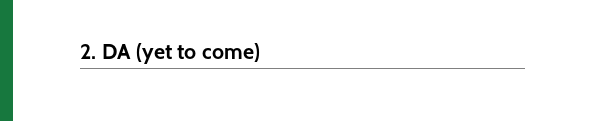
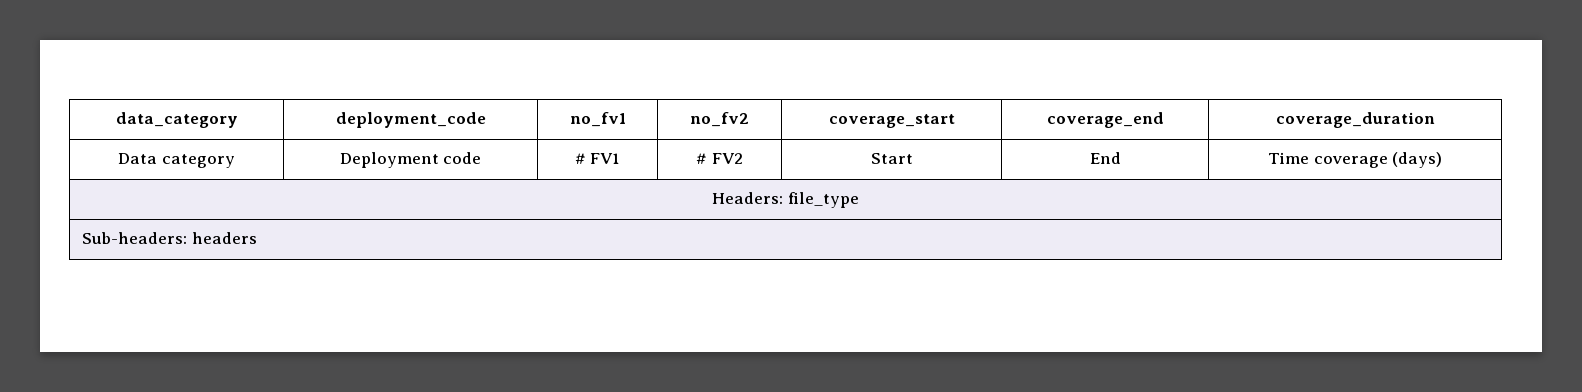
- 2. DA (yet to come)
+ data_category | deployment_code | no_fv1 | no_fv2 | coverage_start | coverage_end | coverage_duration
+ Data category | Deployment code | # FV1 | # FV2 | Start | End | Time coverage (days)
+ Headers: file_type
+ Sub-headers: headers

